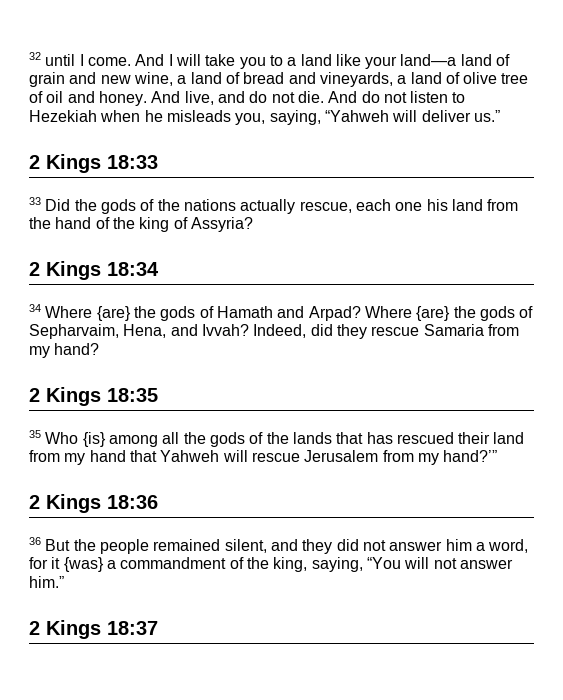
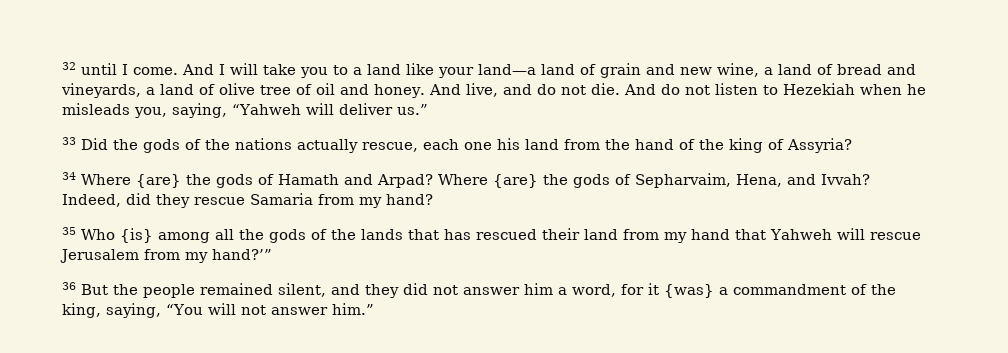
- 2 Kings 18:33
- 2 Kings 18:34
- 2 Kings 18:35
- 2 Kings 18:36
- 2 Kings 18:37

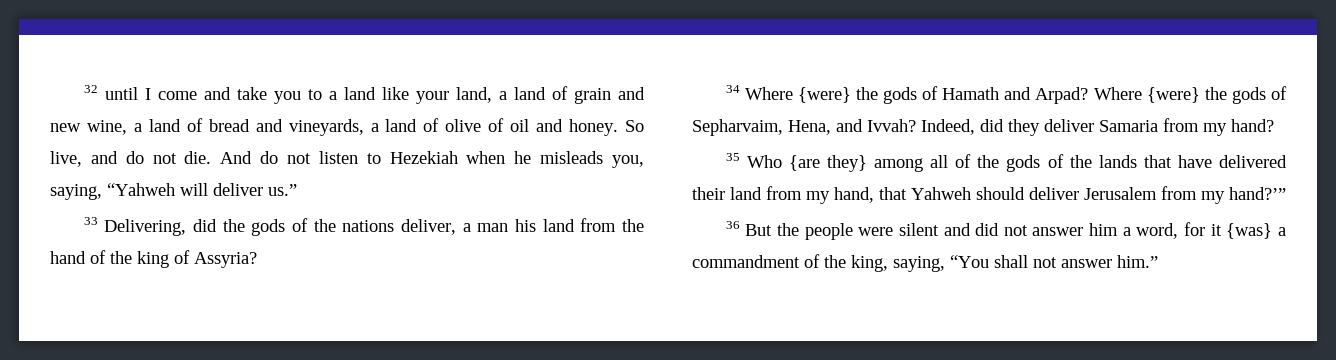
- 32 until I come. And I will take you to a land like your land—a land of grain and new wine, a land of bread and vineyards, a land of olive tree of oil and honey.
+ 32 until I come and take you to a land like your land, a land of grain and new wine, a land of bread and vineyards, a land of olive of oil and honey.
- And live, and do not die.
+ So live, and do not die.
- 33 Did the gods of the nations actually rescue, each one his land from the hand of the king of Assyria?
+ 33 Delivering, did the gods of the nations deliver, a man his land from the hand of the king of Assyria?
- 34 Where {are} the gods of Hamath and Arpad?
+ 34 Where {were} the gods of Hamath and Arpad?
- Where {are} the gods of Sepharvaim, Hena, and Ivvah?
+ Where {were} the gods of Sepharvaim, Hena, and Ivvah?
- Indeed, did they rescue Samaria from my hand?
+ Indeed, did they deliver Samaria from my hand?
- 35 Who {is} among all the gods of the lands that has rescued their land from my hand that Yahweh will rescue Jerusalem from my hand?’”
+ 35 Who {are they} among all of the gods of the lands that have delivered their land from my hand, that Yahweh should deliver Jerusalem from my hand?’”
- 36 But the people remained silent, and they did not answer him a word, for it {was} a commandment of the king, saying, “You will not answer him.”
+ 36 But the people were silent and did not answer him a word, for it {was} a commandment of the king, saying, “You shall not answer him.”

